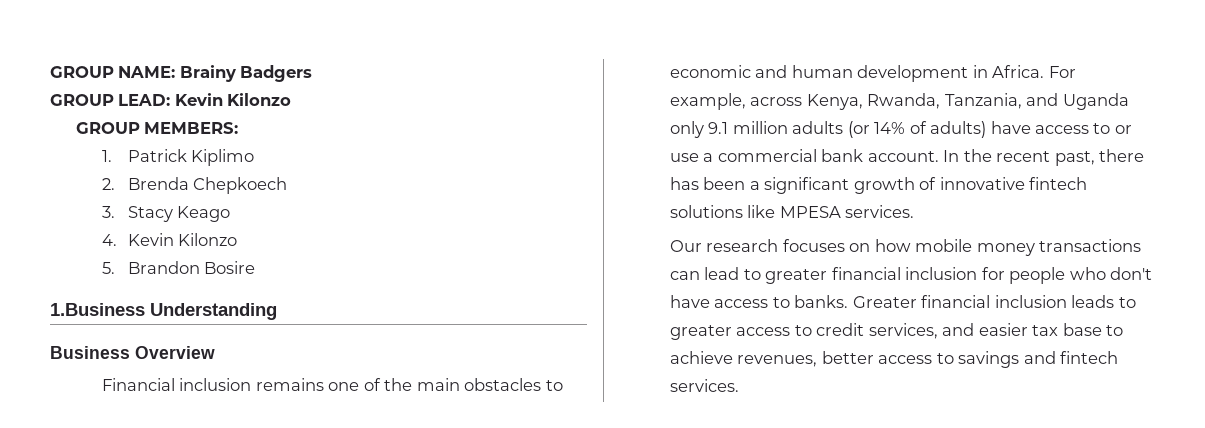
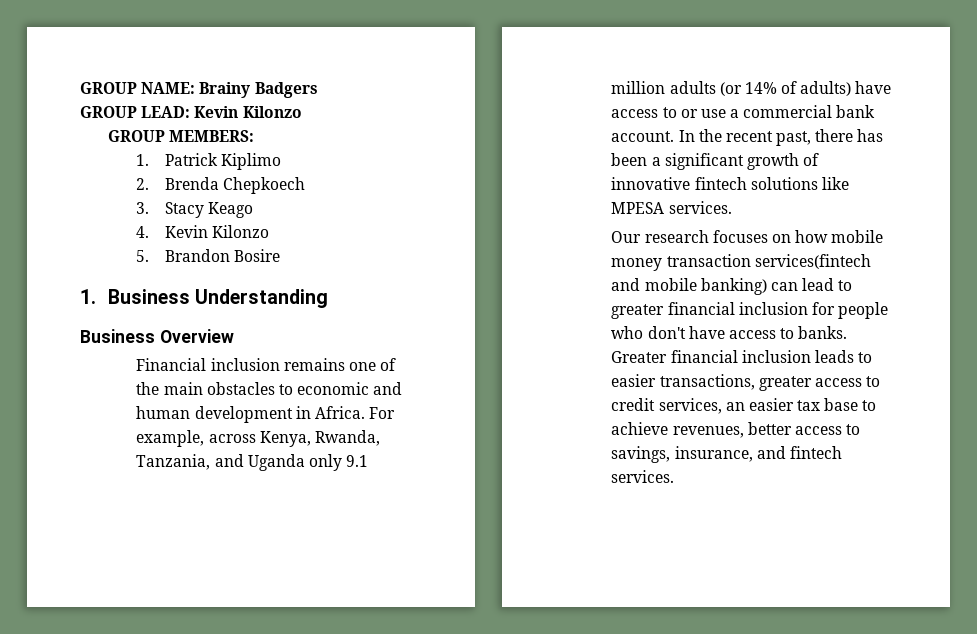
- 1.Business Understanding
+ 1. Business Understanding
- Our research focuses on how mobile money transactions can lead to greater financial inclusion for people who don't have access to banks.
+ Our research focuses on how mobile money transaction services(fintech and mobile banking) can lead to greater financial inclusion for people who don't have access to banks.
- Greater financial inclusion leads to greater access to credit services, and easier tax base to achieve revenues, better access to savings and fintech services.
+ Greater financial inclusion leads to easier transactions, greater access to credit services, an easier tax base to achieve revenues, better access to savings, insurance, and fintech services.

